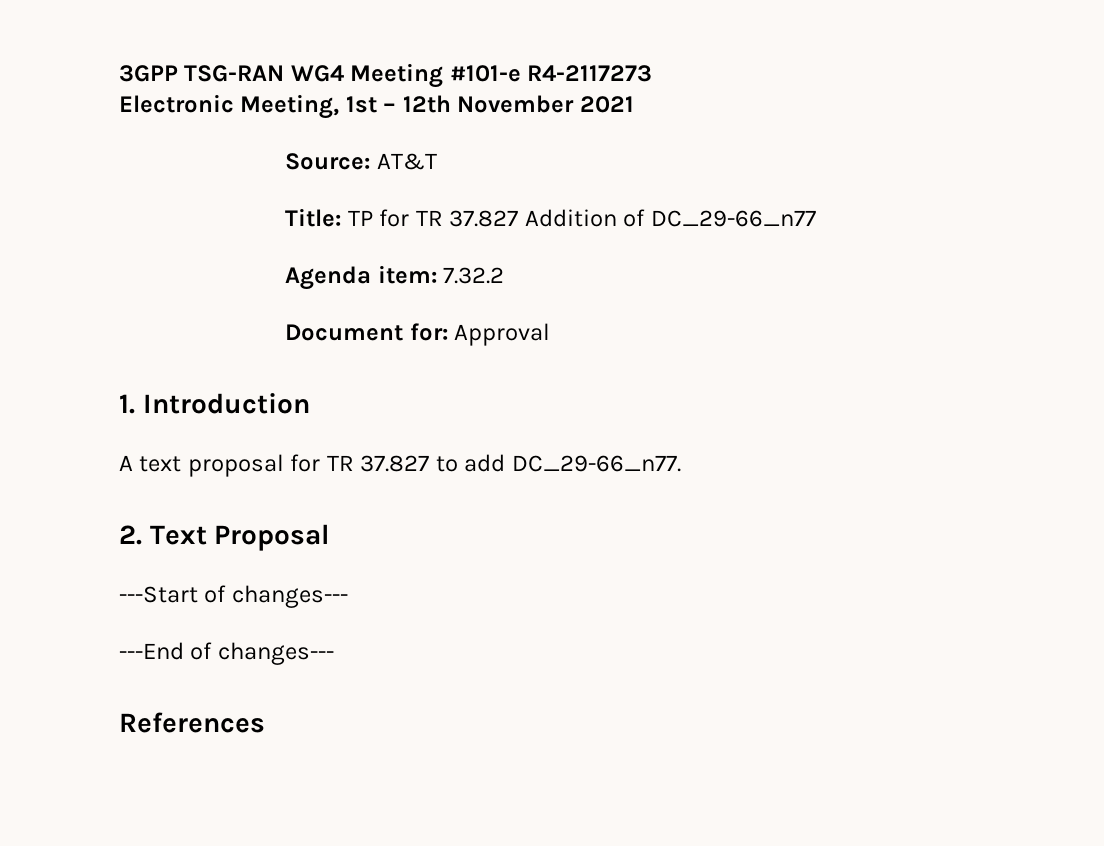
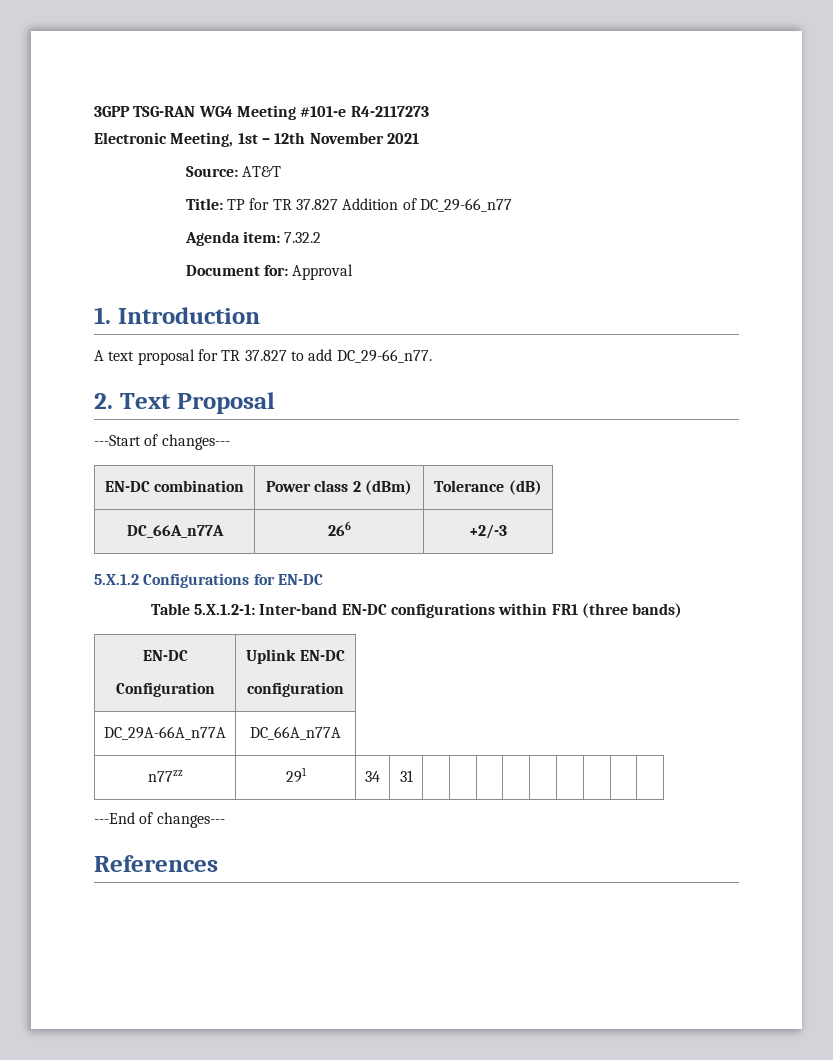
+ EN-DC combination | Power class 2 (dBm) | Tolerance (dB)
+ DC_66A_n77A | 266 | +2/-3
+ 5.X.1.2 Configurations for EN-DC
+ Table 5.X.1.2-1: Inter-band EN-DC configurations within FR1 (three bands)
+ EN-DC
+ Configuration | Uplink EN-DC
+ configuration
+ DC_29A-66A_n77A | DC_66A_n77A
+ n77zz | 291 | 34 | 31 | | | | | | | | |

